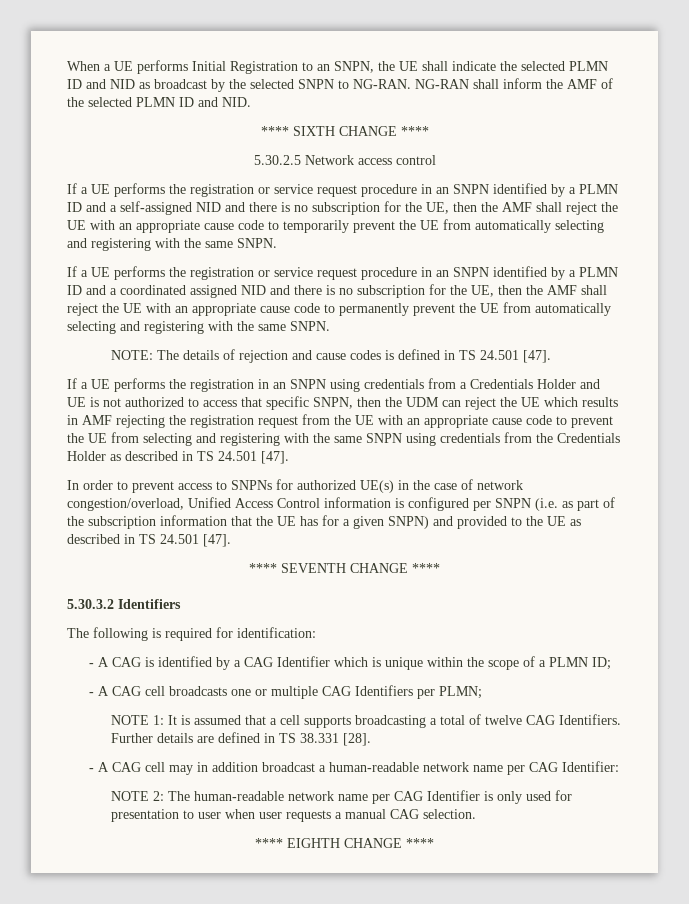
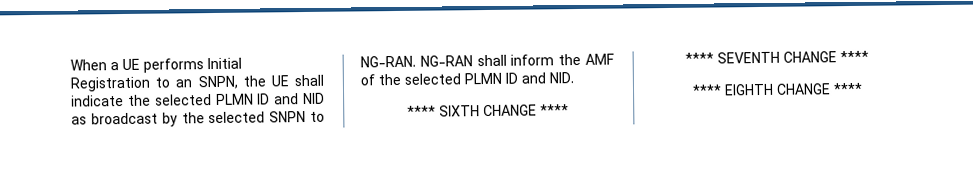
- 5.30.2.5 Network access control
- If a UE performs the registration or service request procedure in an SNPN identified by a PLMN ID and a self-assigned NID and there is no subscription for the UE, then the AMF shall reject the UE with an appropriate cause code to temporarily prevent the UE from automatically selecting and registering with the same SNPN.
- If a UE performs the registration or service request procedure in an SNPN identified by a PLMN ID and a coordinated assigned NID and there is no subscription for the UE, then the AMF shall reject the UE with an appropriate cause code to permanently prevent the UE from automatically selecting and registering with the same SNPN.
- NOTE: The details of rejection and cause codes is defined in TS 24.501 [47].
- If a UE performs the registration in an SNPN using credentials from a Credentials Holder and UE is not authorized to access that specific SNPN, then the UDM can reject the UE which results in AMF rejecting the registration request from the UE with an appropriate cause code to prevent the UE from selecting and registering with the same SNPN using credentials from the Credentials Holder as described in TS 24.501 [47].
- In order to prevent access to SNPNs for authorized UE(s) in the case of network congestion/overload, Unified Access Control information is configured per SNPN (i.e. as part of the subscription information that the UE has for a given SNPN) and provided to the UE as described in TS 24.501 [47].
  **** SEVENTH CHANGE ****
- 5.30.3.2 Identifiers
- The following is required for identification:
- - A CAG is identified by a CAG Identifier which is unique within the scope of a PLMN ID;
- - A CAG cell broadcasts one or multiple CAG Identifiers per PLMN;
- NOTE 1: It is assumed that a cell supports broadcasting a total of twelve CAG Identifiers. Further details are defined in TS 38.331 [28].
- - A CAG cell may in addition broadcast a human-readable network name per CAG Identifier:
- NOTE 2: The human-readable network name per CAG Identifier is only used for presentation to user when user requests a manual CAG selection.

